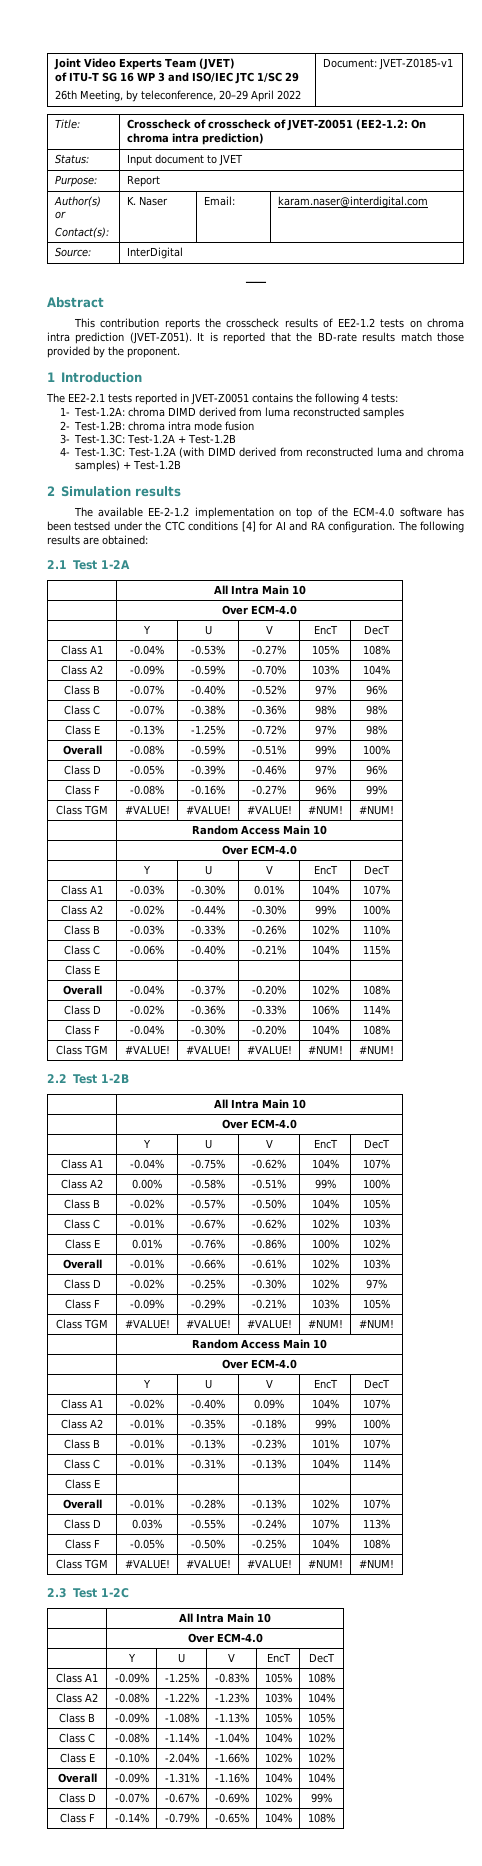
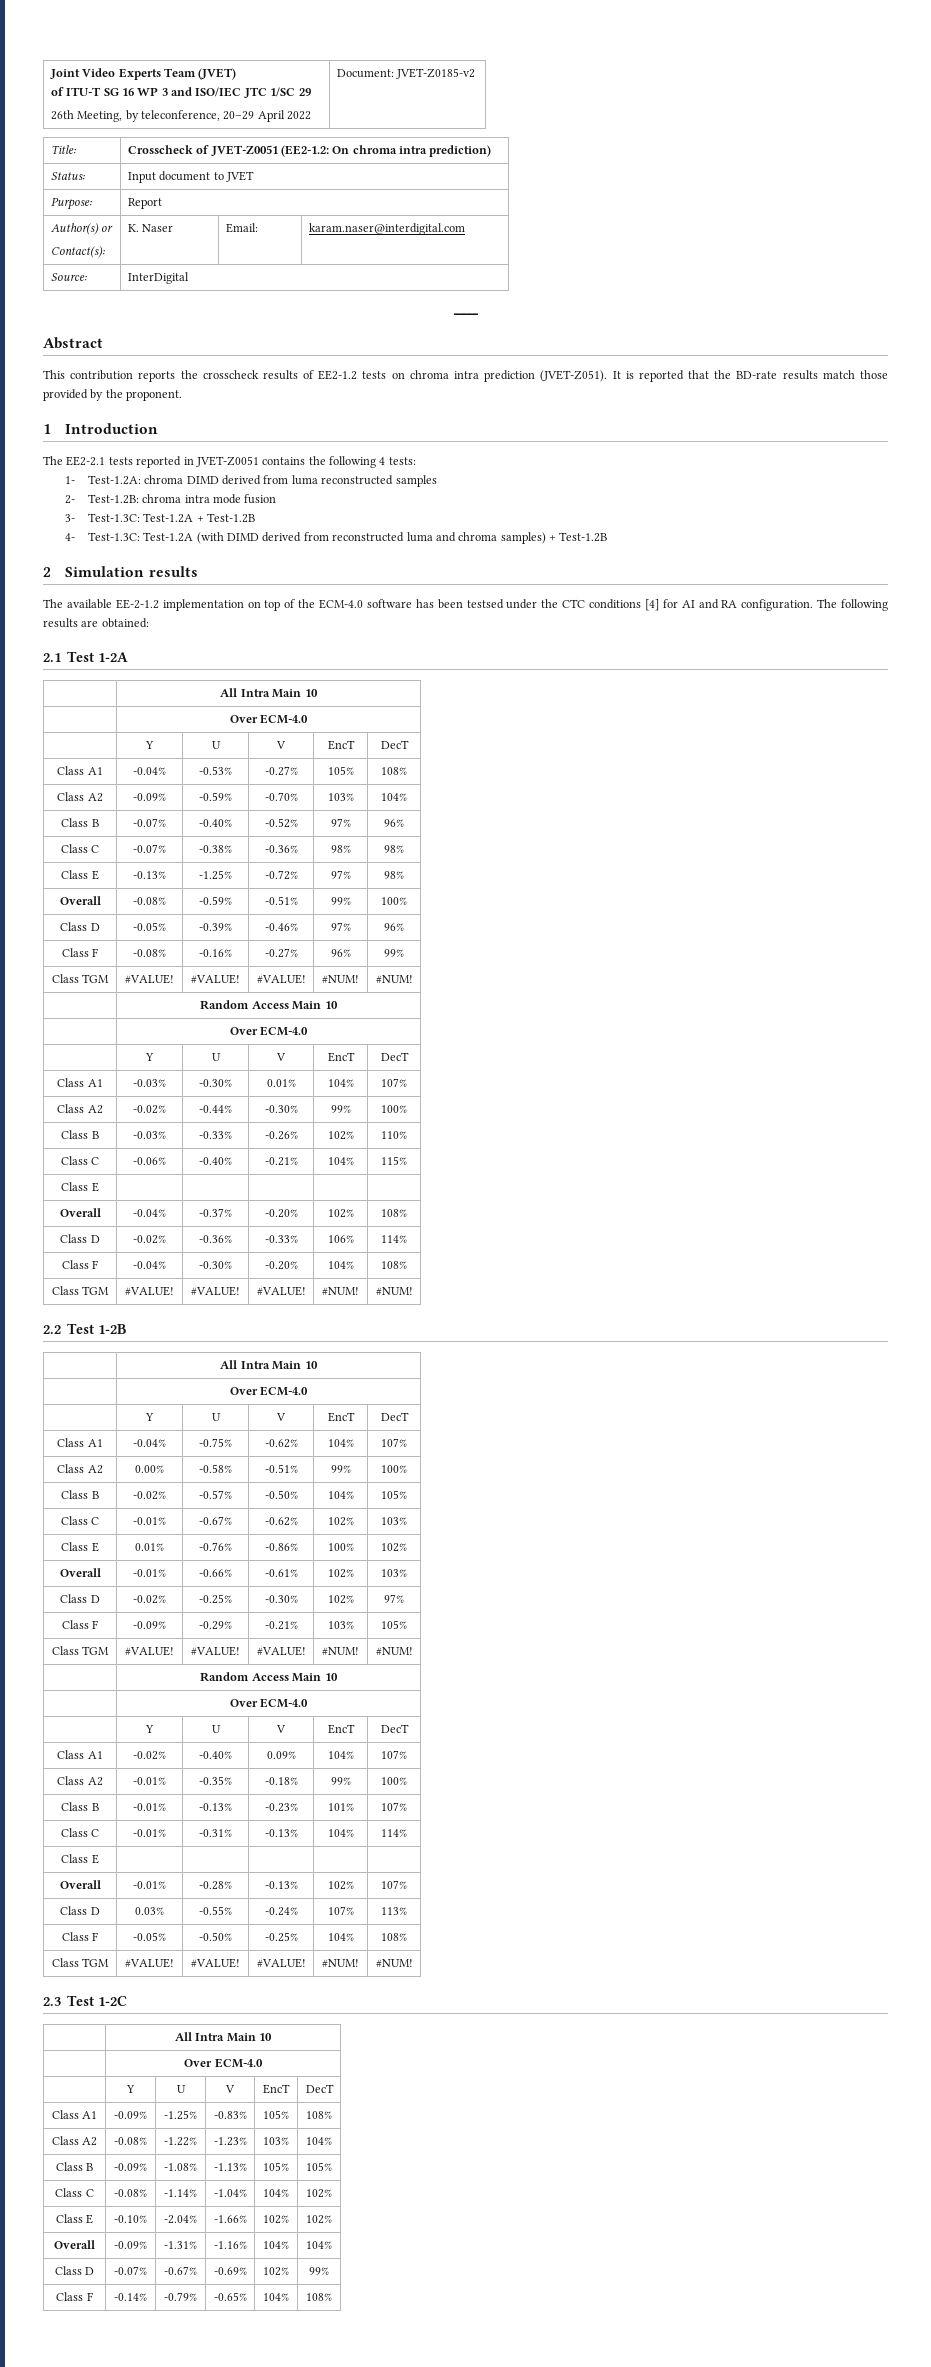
  Joint Video Experts Team (JVET)
  of ITU-T SG 16 WP 3 and ISO/IEC JTC 1/SC 29
- 26th Meeting, by teleconference, 20–29 April 2022 | Document: JVET-Z0185-v1
+ 26th Meeting, by teleconference, 20–29 April 2022 | Document: JVET-Z0185-v2
- Title: | Crosscheck of crosscheck of JVET-Z0051 (EE2-1.2: On chroma intra prediction)
+ Title: | Crosscheck of JVET-Z0051 (EE2-1.2: On chroma intra prediction)

